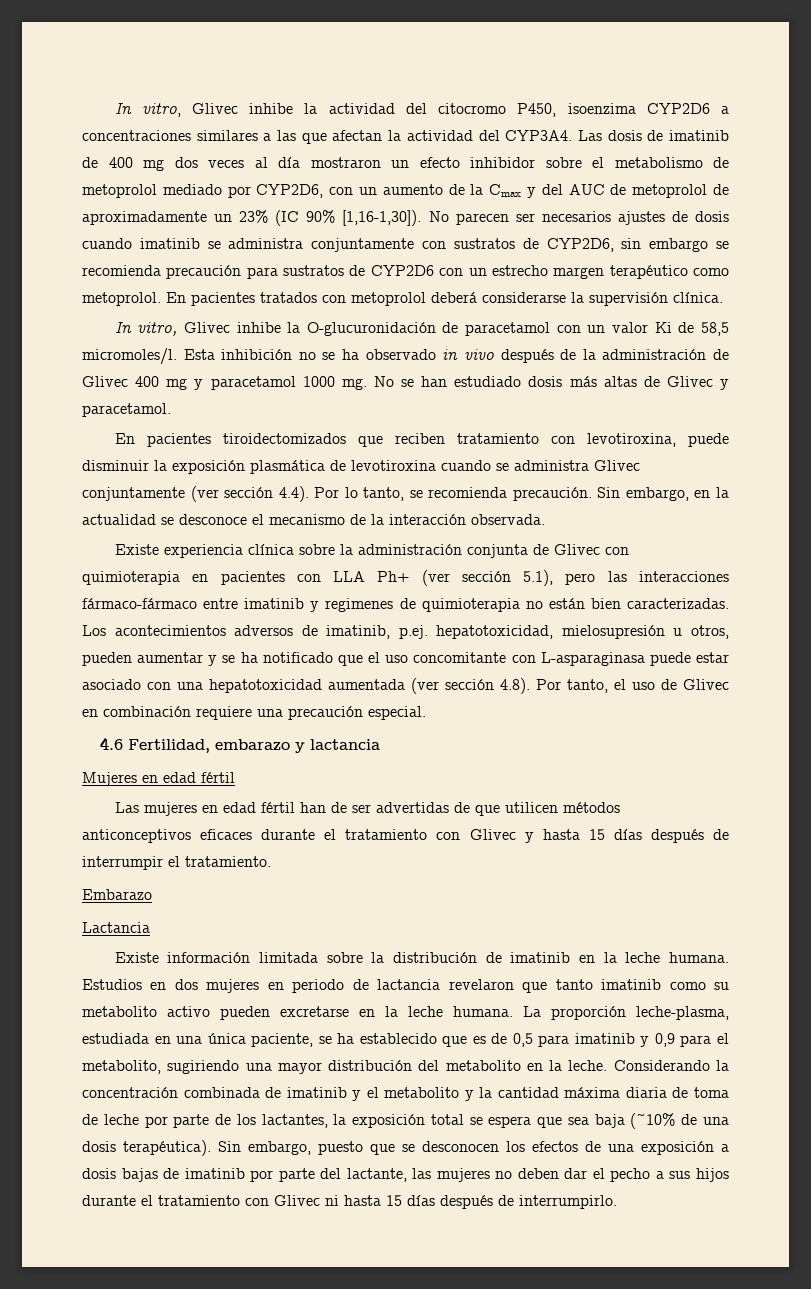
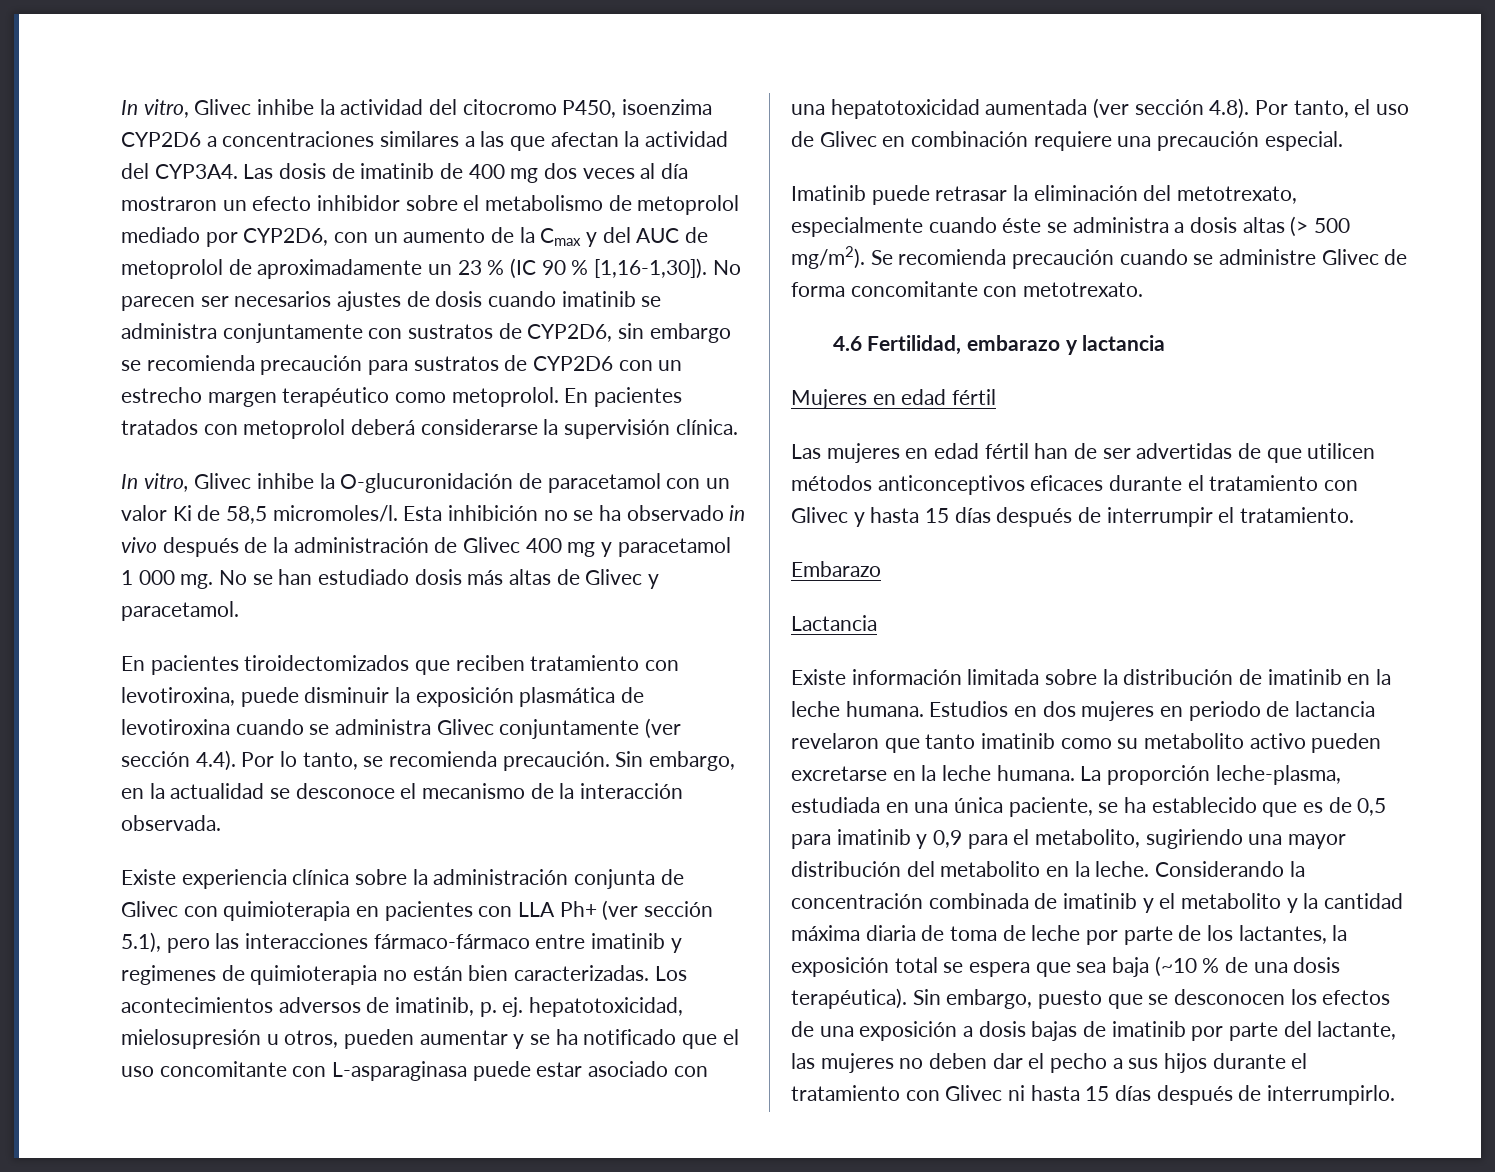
- Las dosis de imatinib de 400 mg dos veces al día mostraron un efecto inhibidor sobre el metabolismo de metoprolol mediado por CYP2D6, con un aumento de la Cmax y del AUC de metoprolol de aproximadamente un 23% (IC 90% [1,16-1,30]).
+ Las dosis de imatinib de 400 mg dos veces al día mostraron un efecto inhibidor sobre el metabolismo de metoprolol mediado por CYP2D6, con un aumento de la Cmax y del AUC de metoprolol de aproximadamente un 23 % (IC 90 % [1,16-1,30]).
- Esta inhibición no se ha observado in vivo después de la administración de Glivec 400 mg y paracetamol 1000 mg.
+ Esta inhibición no se ha observado in vivo después de la administración de Glivec 400 mg y paracetamol 1 000 mg.
- Los acontecimientos adversos de imatinib, p.ej. hepatotoxicidad, mielosupresión u otros, pueden aumentar y se ha notificado que el uso concomitante con L-asparaginasa puede estar asociado con una hepatotoxicidad aumentada (ver sección 4.8). Por tanto, el uso de Glivec en combinación requiere una precaución especial.
+ Los acontecimientos adversos de imatinib, p. ej. hepatotoxicidad, mielosupresión u otros, pueden aumentar y se ha notificado que el uso concomitante con L-asparaginasa puede estar asociado con una hepatotoxicidad aumentada (ver sección 4.8). Por tanto, el uso de Glivec en combinación requiere una precaución especial.
+ Imatinib puede retrasar la eliminación del metotrexato, especialmente cuando éste se administra a dosis altas (> 500 mg/m2). Se recomienda precaución cuando se administre Glivec de forma concomitante con metotrexato.
- Considerando la concentración combinada de imatinib y el metabolito y la cantidad máxima diaria de toma de leche por parte de los lactantes, la exposición total se espera que sea baja (~10% de una dosis terapéutica).
+ Considerando la concentración combinada de imatinib y el metabolito y la cantidad máxima diaria de toma de leche por parte de los lactantes, la exposición total se espera que sea baja (~10 % de una dosis terapéutica).

